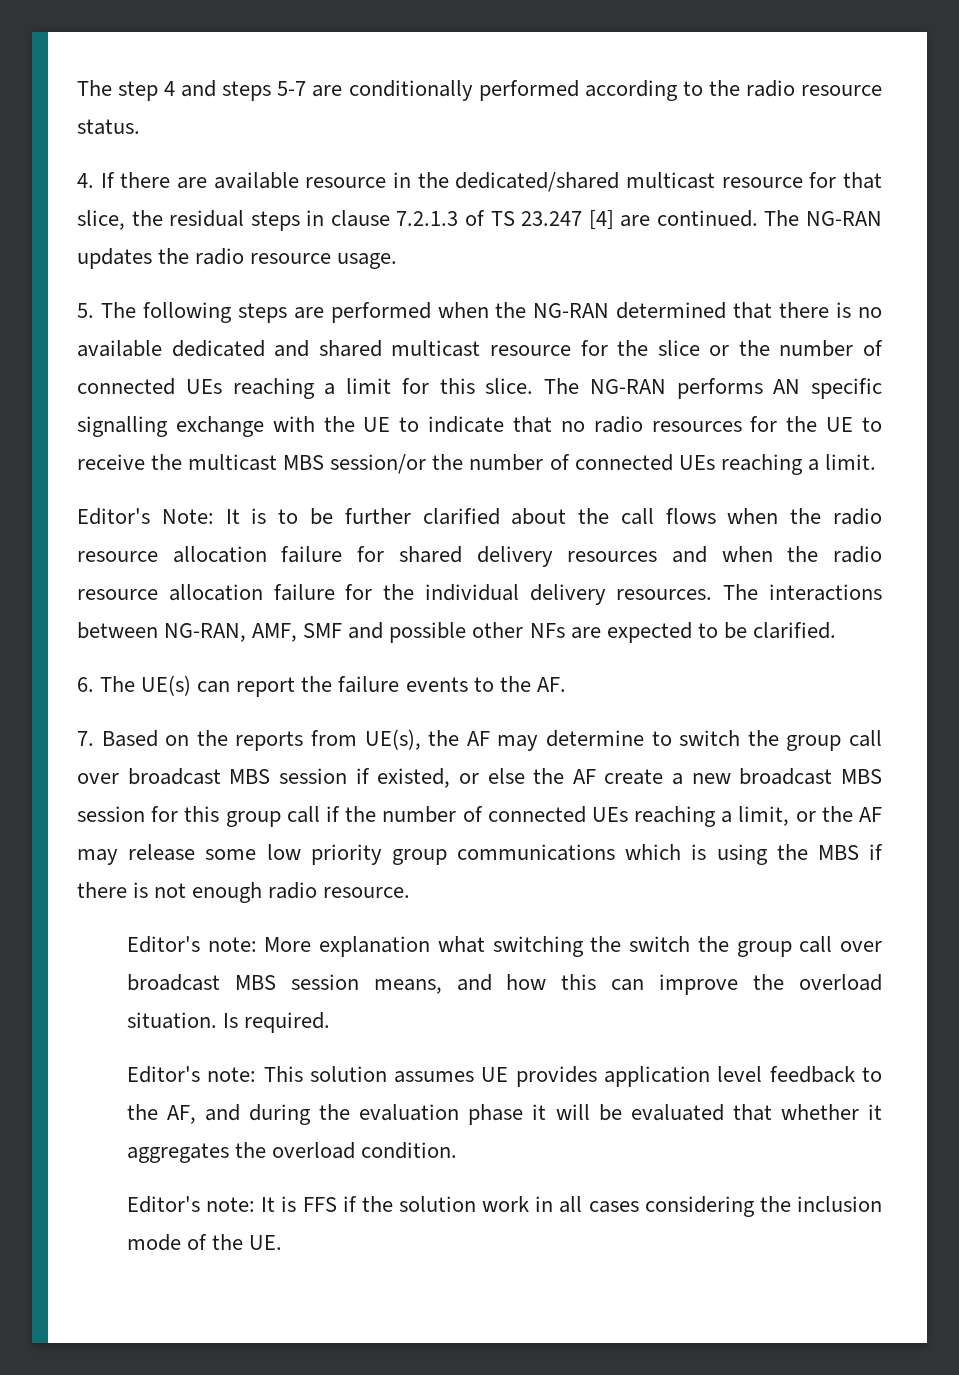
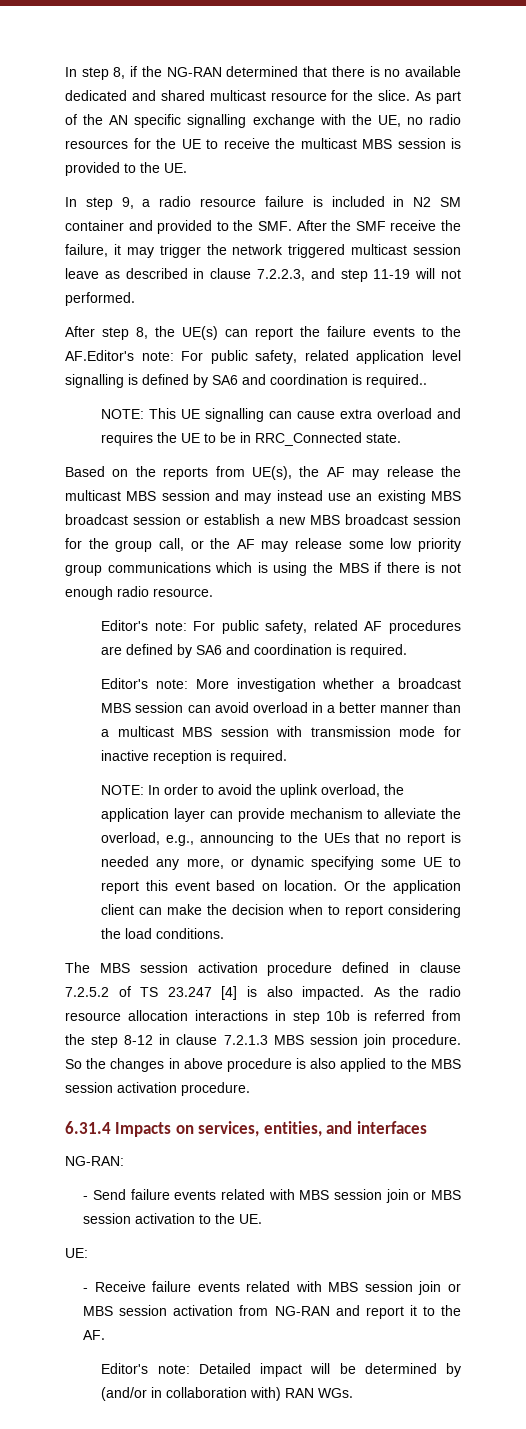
- The step 4 and steps 5-7 are conditionally performed according to the radio resource status.
- 4. If there are available resource in the dedicated/shared multicast resource for that slice, the residual steps in clause 7.2.1.3 of TS 23.247 [4] are continued. The NG-RAN updates the radio resource usage.
- 5. The following steps are performed when the NG-RAN determined that there is no available dedicated and shared multicast resource for the slice or the number of connected UEs reaching a limit for this slice. The NG-RAN performs AN specific signalling exchange with the UE to indicate that no radio resources for the UE to receive the multicast MBS session/or the number of connected UEs reaching a limit.
- Editor's Note: It is to be further clarified about the call flows when the radio resource allocation failure for shared delivery resources and when the radio resource allocation failure for the individual delivery resources. The interactions between NG-RAN, AMF, SMF and possible other NFs are expected to be clarified.
- 6. The UE(s) can report the failure events to the AF.
- 7. Based on the reports from UE(s), the AF may determine to switch the group call over broadcast MBS session if existed, or else the AF create a new broadcast MBS session for this group call if the number of connected UEs reaching a limit, or the AF may release some low priority group communications which is using the MBS if there is not enough radio resource.
+ In step 8, if the NG-RAN determined that there is no available dedicated and shared multicast resource for the slice. As part of the AN specific signalling exchange with the UE, no radio resources for the UE to receive the multicast MBS session is provided to the UE.
+ In step 9, a radio resource failure is included in N2 SM container and provided to the SMF. After the SMF receive the failure, it may trigger the network triggered multicast session leave as described in clause 7.2.2.3, and step 11-19 will not performed.
+ After step 8, the UE(s) can report the failure events to the AF.Editor's note: For public safety, related application level signalling is defined by SA6 and coordination is required..
+ NOTE: This UE signalling can cause extra overload and requires the UE to be in RRC_Connected state.
+ Based on the reports from UE(s), the AF may release the multicast MBS session and may instead use an existing MBS broadcast session or establish a new MBS broadcast session for the group call, or the AF may release some low priority group communications which is using the MBS if there is not enough radio resource.
- Editor's note: More explanation what switching the switch the group call over broadcast MBS session means, and how this can improve the overload situation. Is required.
- Editor's note: This solution assumes UE provides application level feedback to the AF, and during the evaluation phase it will be evaluated that whether it aggregates the overload condition.
- Editor's note: It is FFS if the solution work in all cases considering the inclusion mode of the UE.
+ Editor's note: For public safety, related AF procedures are defined by SA6 and coordination is required.
+ Editor's note: More investigation whether a broadcast MBS session can avoid overload in a better manner than a multicast MBS session with transmission mode for inactive reception is required.
+ NOTE: In order to avoid the uplink overload, the application layer can provide mechanism to alleviate the overload, e.g., announcing to the UEs that no report is needed any more, or dynamic specifying some UE to report this event based on location. Or the application client can make the decision when to report considering the load conditions.
+ The MBS session activation procedure defined in clause 7.2.5.2 of TS 23.247 [4] is also impacted. As the radio resource allocation interactions in step 10b is referred from the step 8-12 in clause 7.2.1.3 MBS session join procedure. So the changes in above procedure is also applied to the MBS session activation procedure.
+ 6.31.4 Impacts on services, entities, and interfaces
+ NG-RAN:
+ - Send failure events related with MBS session join or MBS session activation to the UE.
+ UE:
+ - Receive failure events related with MBS session join or MBS session activation from NG-RAN and report it to the AF.
+ Editor's note: Detailed impact will be determined by (and/or in collaboration with) RAN WGs.

